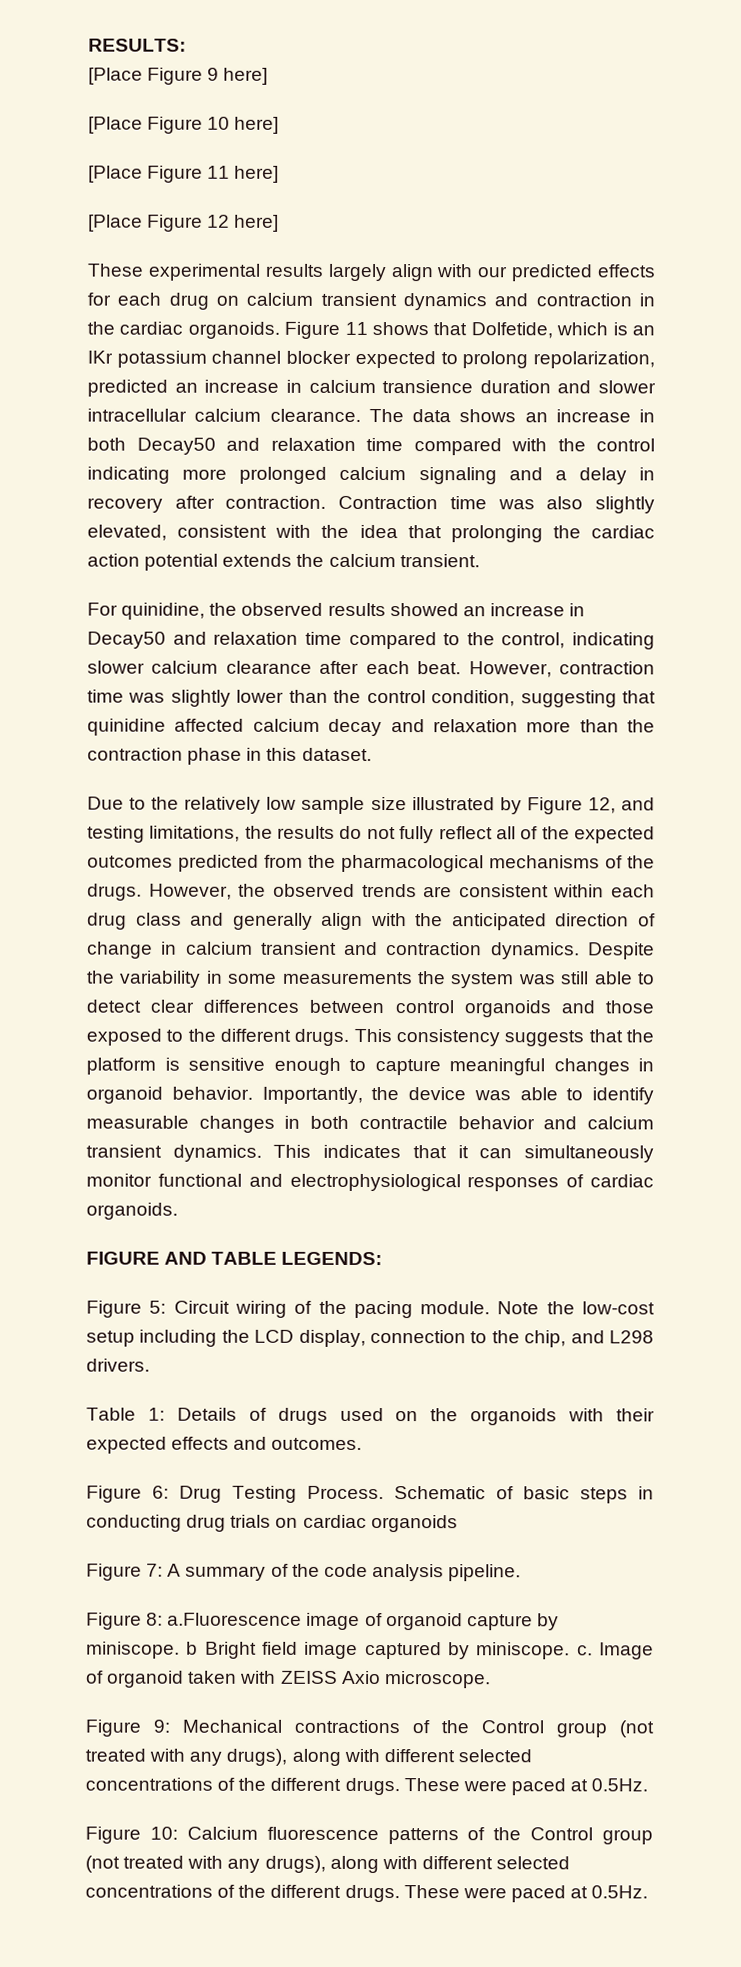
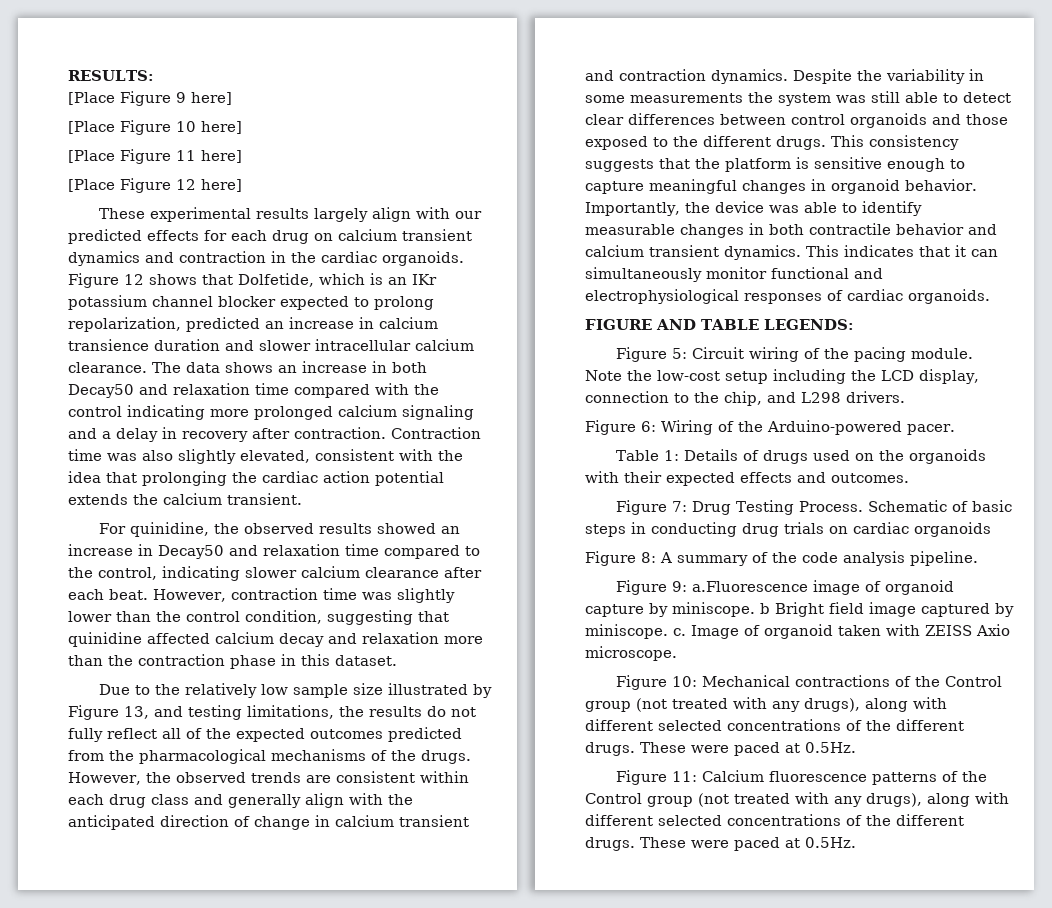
- Figure 11 shows that Dolfetide, which is an IKr potassium channel blocker expected to prolong repolarization, predicted an increase in calcium transience duration and slower intracellular calcium clearance.
+ Figure 12 shows that Dolfetide, which is an IKr potassium channel blocker expected to prolong repolarization, predicted an increase in calcium transience duration and slower intracellular calcium clearance.
- Due to the relatively low sample size illustrated by Figure 12, and testing limitations, the results do not fully reflect all of the expected outcomes predicted from the pharmacological mechanisms of the drugs.
+ Due to the relatively low sample size illustrated by Figure 13, and testing limitations, the results do not fully reflect all of the expected outcomes predicted from the pharmacological mechanisms of the drugs.
+ Figure 6: Wiring of the Arduino-powered pacer.
- Figure 6: Drug Testing Process.
+ Figure 7: Drug Testing Process.
- Figure 7: A summary of the code analysis pipeline.
+ Figure 8: A summary of the code analysis pipeline.
- Figure 8: a.Fluorescence image of organoid capture by miniscope. b Bright field image captured by miniscope. c.
+ Figure 9: a.Fluorescence image of organoid capture by miniscope. b Bright field image captured by miniscope. c.
- Figure 9: Mechanical contractions of the Control group (not treated with any drugs), along with different selected concentrations of the different drugs.
+ Figure 10: Mechanical contractions of the Control group (not treated with any drugs), along with different selected concentrations of the different drugs.
- Figure 10: Calcium fluorescence patterns of the Control group (not treated with any drugs), along with different selected concentrations of the different drugs.
+ Figure 11: Calcium fluorescence patterns of the Control group (not treated with any drugs), along with different selected concentrations of the different drugs.

